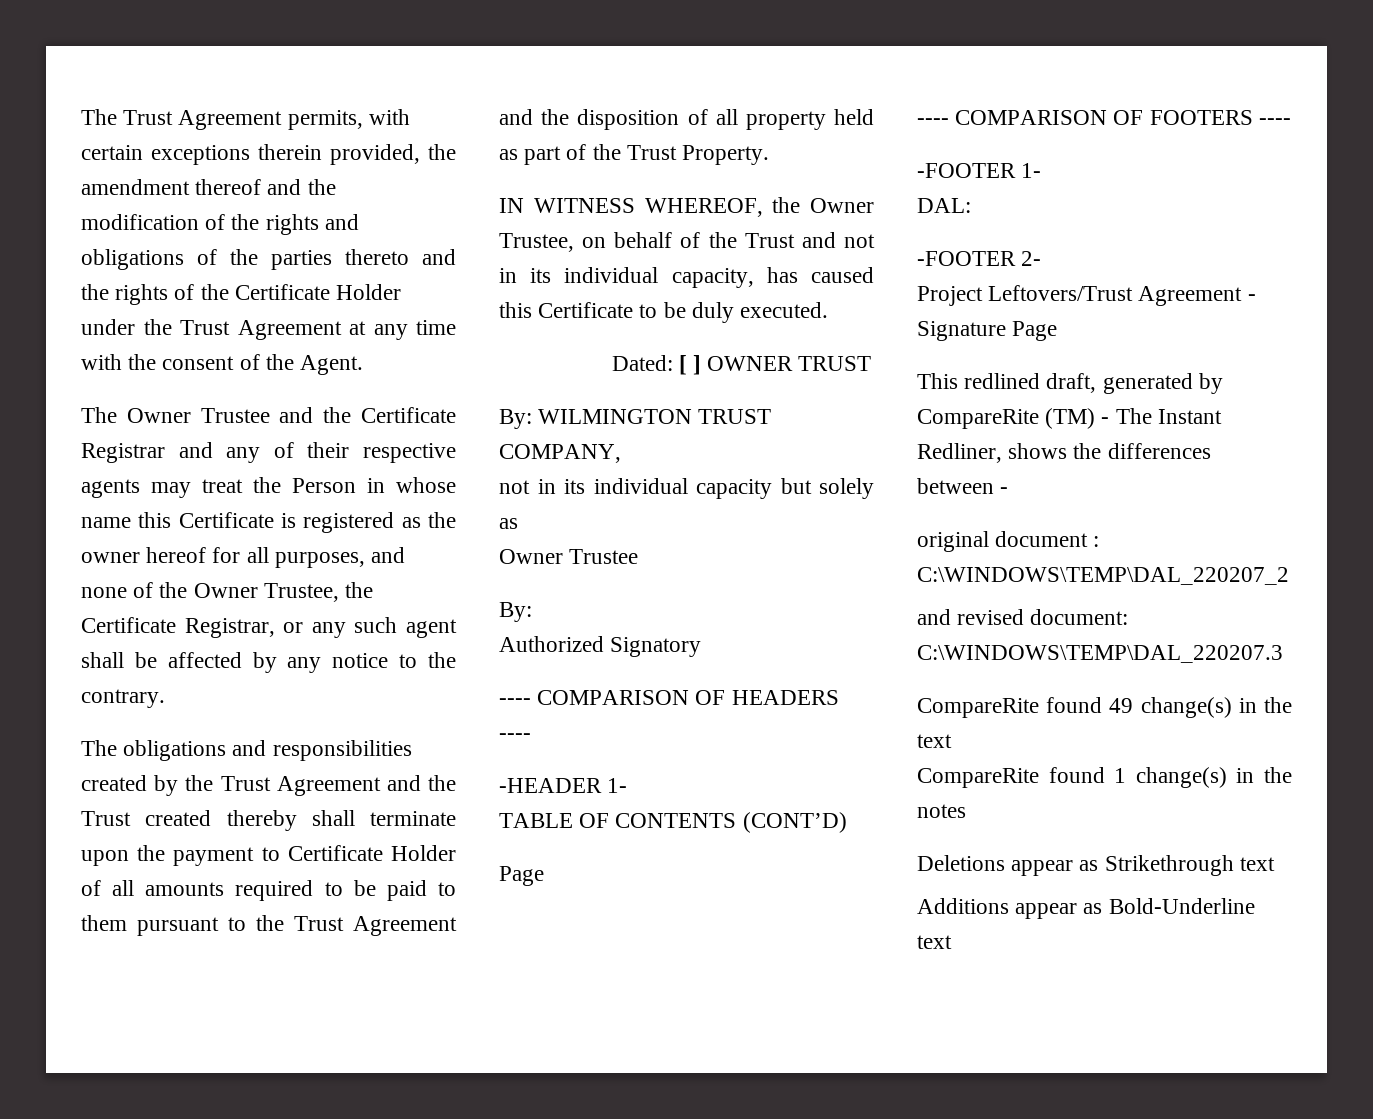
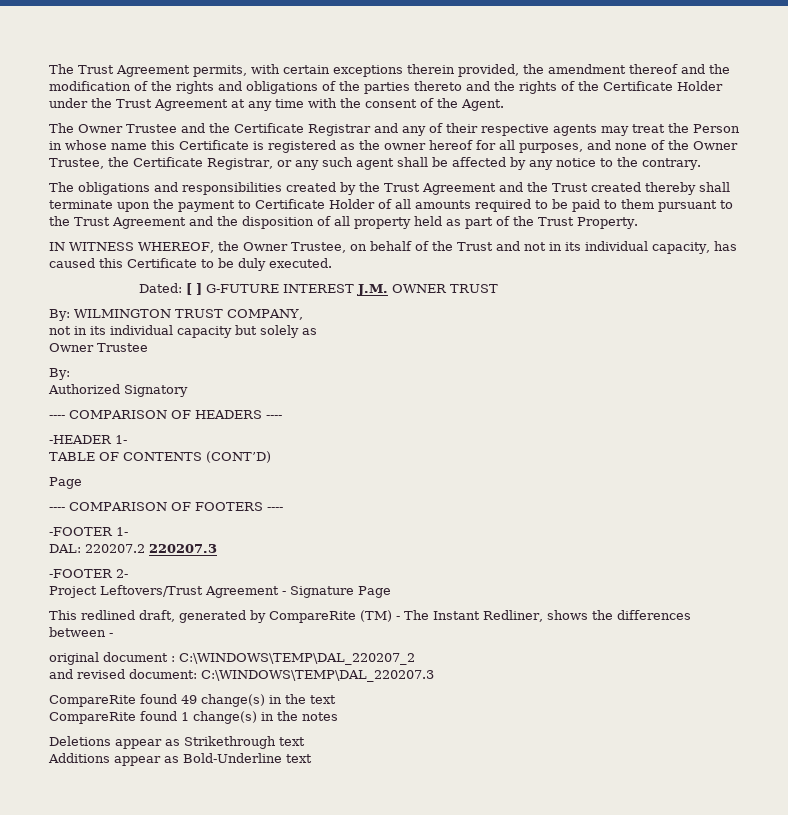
- Dated: [ ] OWNER TRUST
+ Dated: [ ] G-FUTURE INTEREST J.M. OWNER TRUST
- DAL:
+ DAL: 220207.2 220207.3

